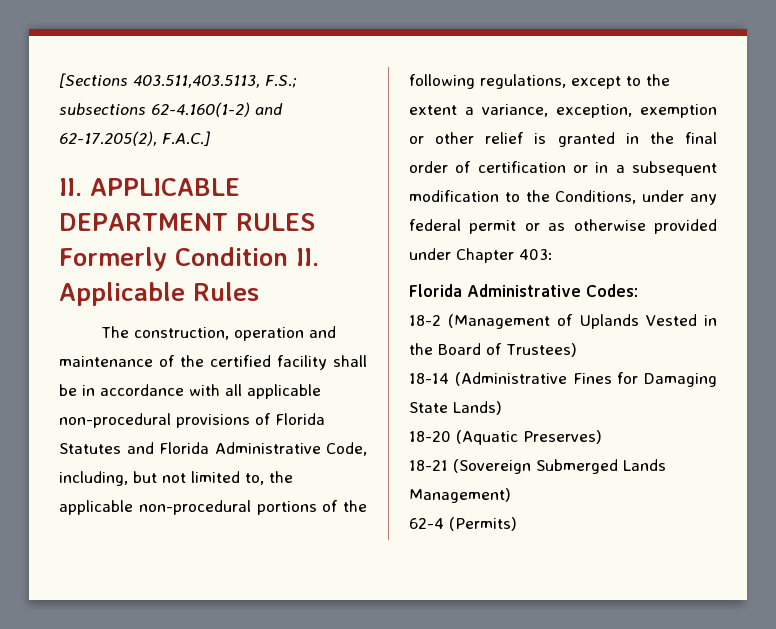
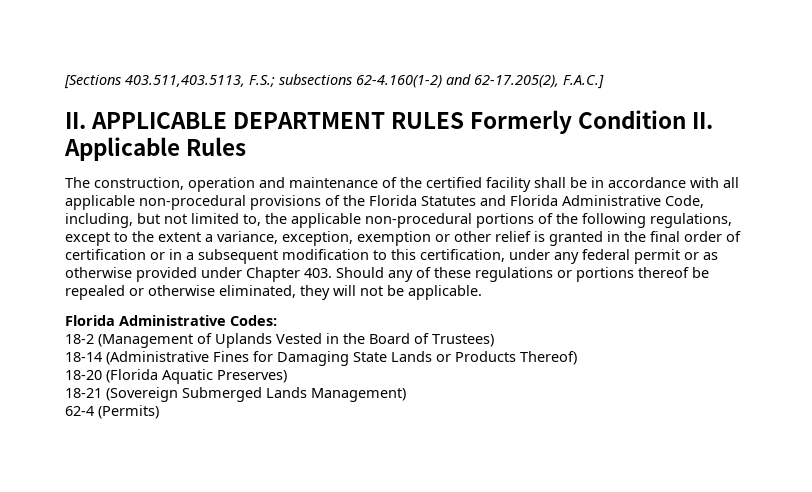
- The construction, operation and maintenance of the certified facility shall be in accordance with all applicable non-procedural provisions of Florida Statutes and Florida Administrative Code, including, but not limited to, the applicable non-procedural portions of the following regulations, except to the extent a variance, exception, exemption or other relief is granted in the final order of certification or in a subsequent modification to the Conditions, under any federal permit or as otherwise provided under Chapter 403:
+ The construction, operation and maintenance of the certified facility shall be in accordance with all applicable non-procedural provisions of the Florida Statutes and Florida Administrative Code, including, but not limited to, the applicable non-procedural portions of the following regulations, except to the extent a variance, exception, exemption or other relief is granted in the final order of certification or in a subsequent modification to this certification, under any federal permit or as otherwise provided under Chapter 403. Should any of these regulations or portions thereof be repealed or otherwise eliminated, they will not be applicable.
- 18-14 (Administrative Fines for Damaging State Lands)
+ 18-14 (Administrative Fines for Damaging State Lands or Products Thereof)
- 18-20 (Aquatic Preserves)
+ 18-20 (Florida Aquatic Preserves)

